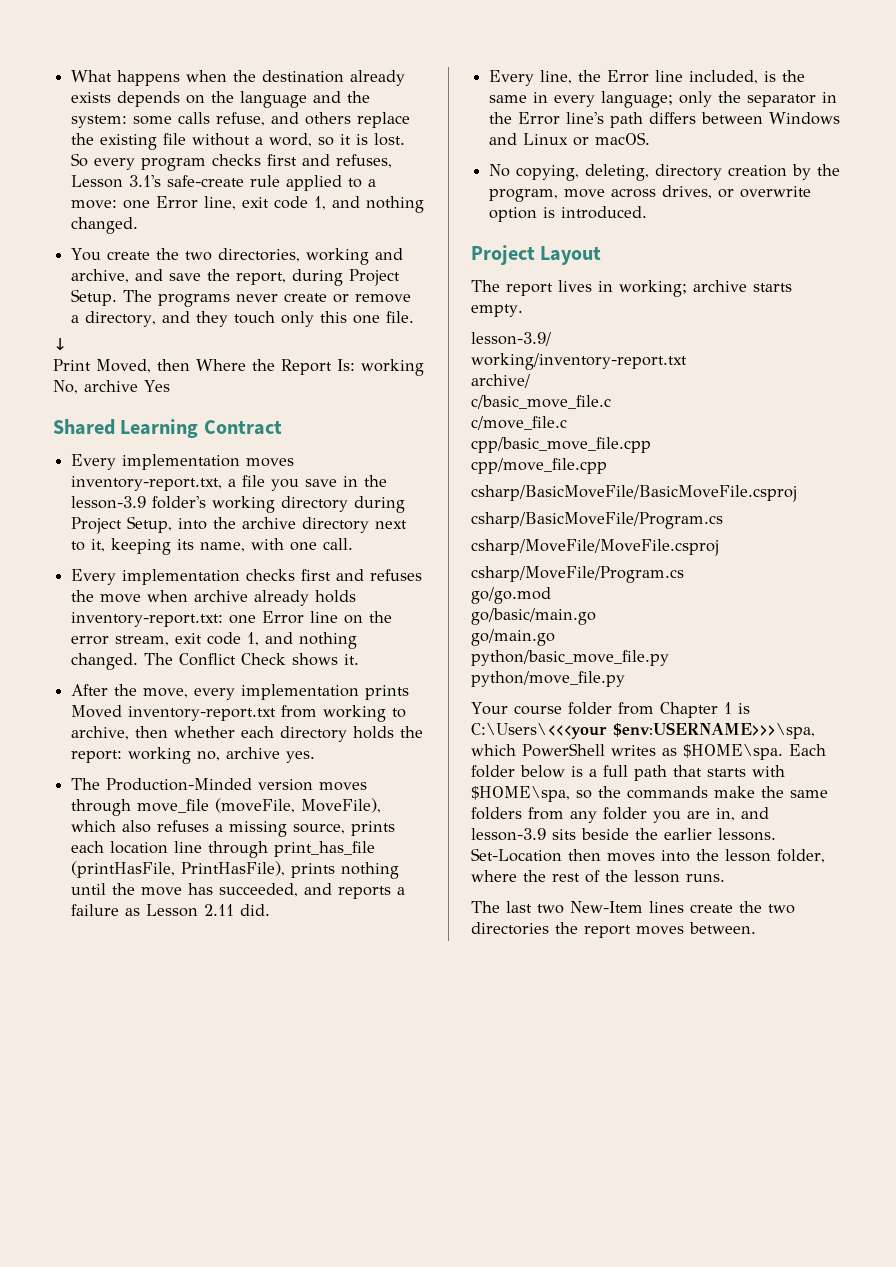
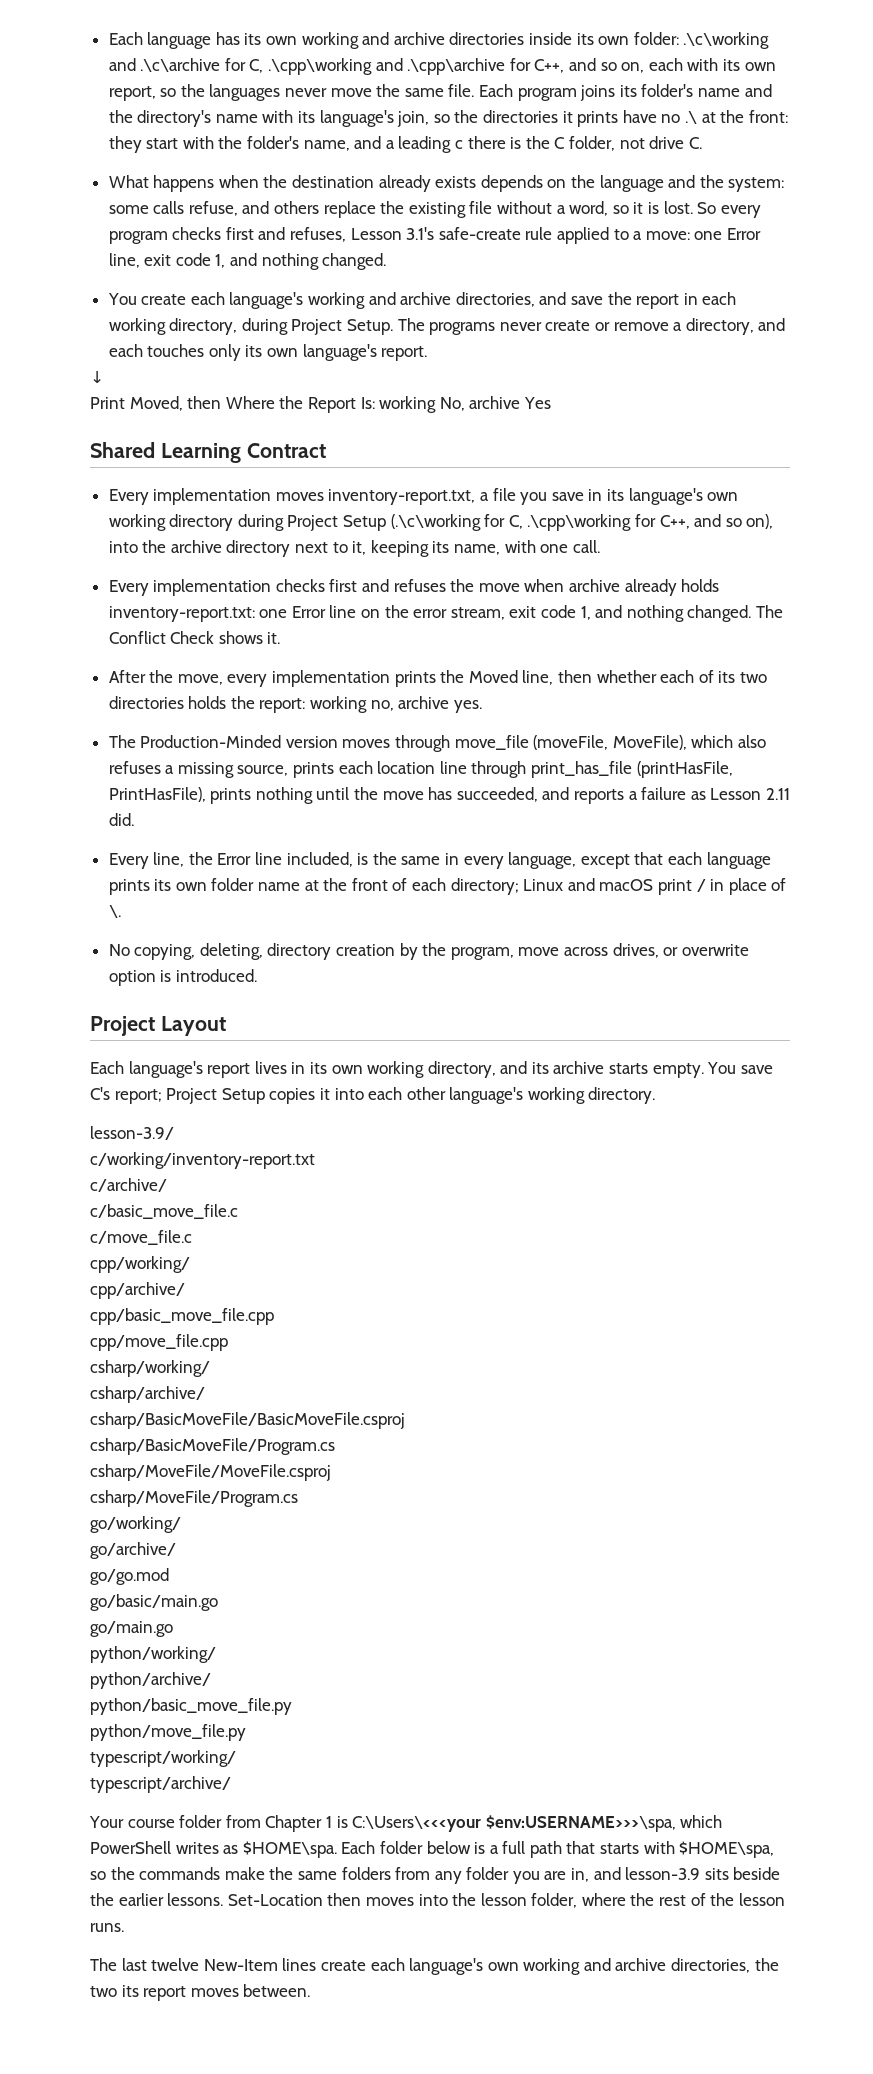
+ Each language has its own working and archive directories inside its own folder: .\c\working and .\c\archive for C, .\cpp\working and .\cpp\archive for C++, and so on, each with its own report, so the languages never move the same file. Each program joins its folder's name and the directory's name with its language's join, so the directories it prints have no .\ at the front: they start with the folder's name, and a leading c there is the C folder, not drive C.
- You create the two directories, working and archive, and save the report, during Project Setup.
+ You create each language's working and archive directories, and save the report in each working directory, during Project Setup.
- The programs never create or remove a directory, and they touch only this one file.
+ The programs never create or remove a directory, and each touches only its own language's report.
- Every implementation moves inventory-report.txt, a file you save in the lesson-3.9 folder's working directory during Project Setup, into the archive directory next to it, keeping its name, with one call.
+ Every implementation moves inventory-report.txt, a file you save in its language's own working directory during Project Setup (.\c\working for C, .\cpp\working for C++, and so on), into the archive directory next to it, keeping its name, with one call.
- After the move, every implementation prints Moved inventory-report.txt from working to archive, then whether each directory holds the report: working no, archive yes.
+ After the move, every implementation prints the Moved line, then whether each of its two directories holds the report: working no, archive yes.
- Every line, the Error line included, is the same in every language; only the separator in the Error line's path differs between Windows and Linux or macOS.
+ Every line, the Error line included, is the same in every language, except that each language prints its own folder name at the front of each directory; Linux and macOS print / in place of \.
- The report lives in working; archive starts empty.
+ Each language's report lives in its own working directory, and its archive starts empty. You save C's report; Project Setup copies it into each other language's working directory.
- working/inventory-report.txt
- archive/
+ c/working/inventory-report.txt
+ c/archive/
+ cpp/working/
+ cpp/archive/
+ csharp/working/
+ csharp/archive/
+ go/working/
+ go/archive/
+ python/working/
+ python/archive/
+ typescript/working/
+ typescript/archive/
- The last two New-Item lines create the two directories the report moves between.
+ The last twelve New-Item lines create each language's own working and archive directories, the two its report moves between.

